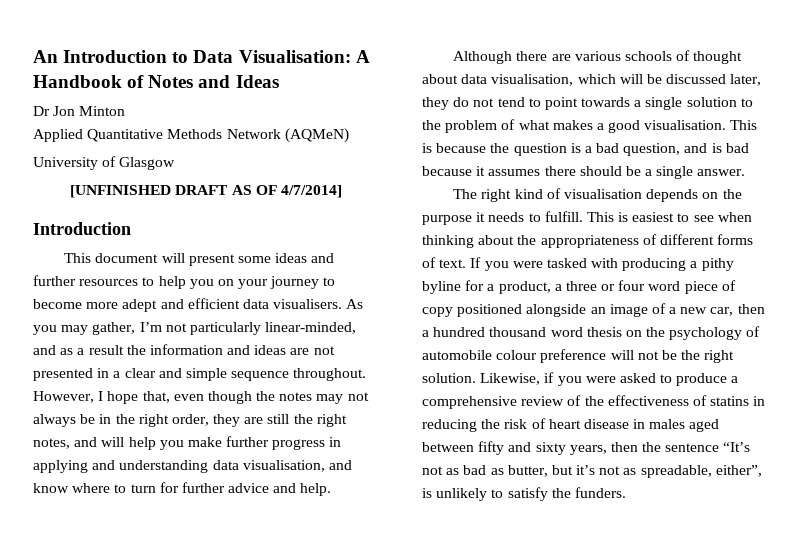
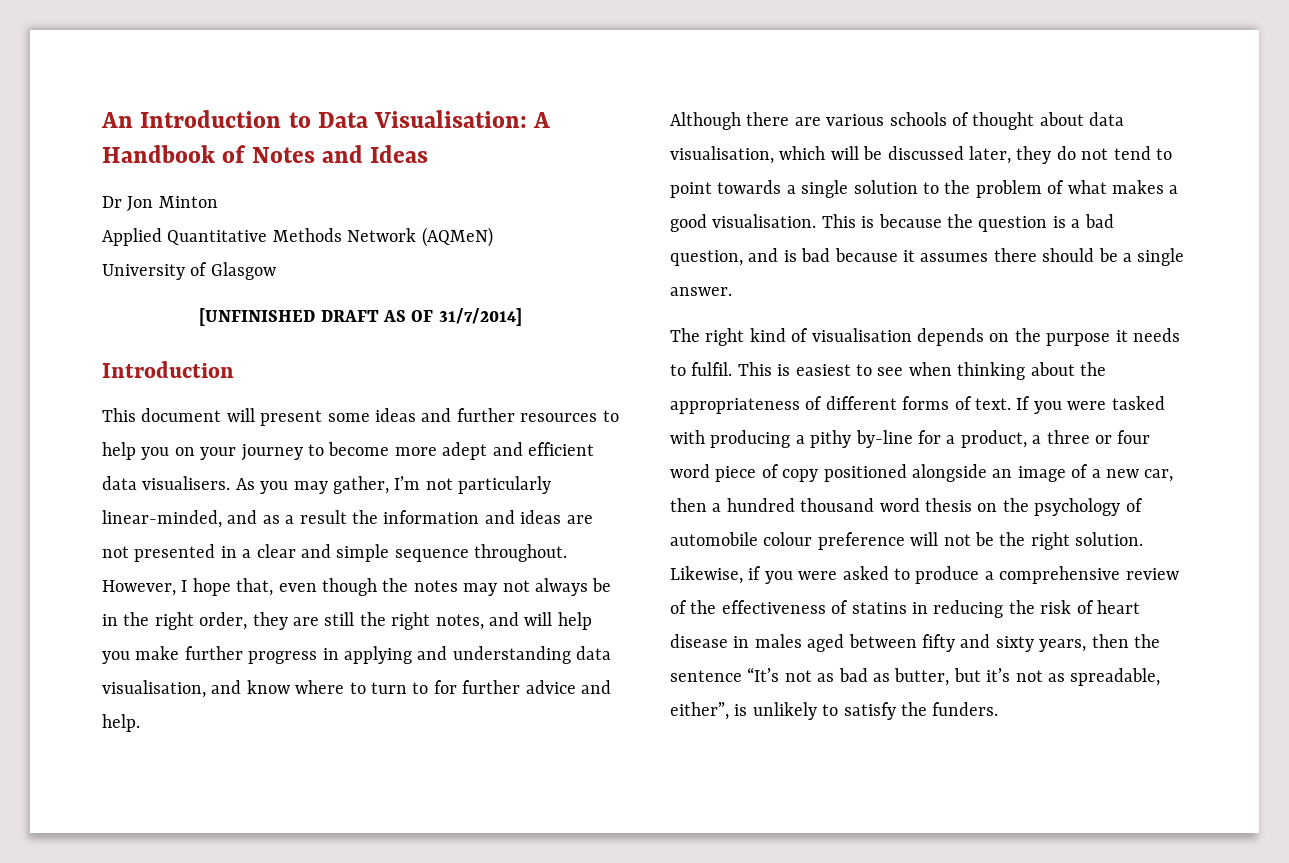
- [UNFINISHED DRAFT AS OF 4/7/2014]
+ [UNFINISHED DRAFT AS OF 31/7/2014]
- However, I hope that, even though the notes may not always be in the right order, they are still the right notes, and will help you make further progress in applying and understanding data visualisation, and know where to turn for further advice and help.
+ However, I hope that, even though the notes may not always be in the right order, they are still the right notes, and will help you make further progress in applying and understanding data visualisation, and know where to turn to for further advice and help.
- The right kind of visualisation depends on the purpose it needs to fulfill.
+ The right kind of visualisation depends on the purpose it needs to fulfil.
- If you were tasked with producing a pithy byline for a product, a three or four word piece of copy positioned alongside an image of a new car, then a hundred thousand word thesis on the psychology of automobile colour preference will not be the right solution.
+ If you were tasked with producing a pithy by-line for a product, a three or four word piece of copy positioned alongside an image of a new car, then a hundred thousand word thesis on the psychology of automobile colour preference will not be the right solution.

